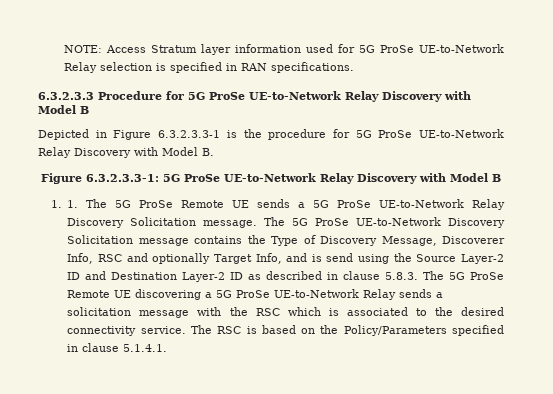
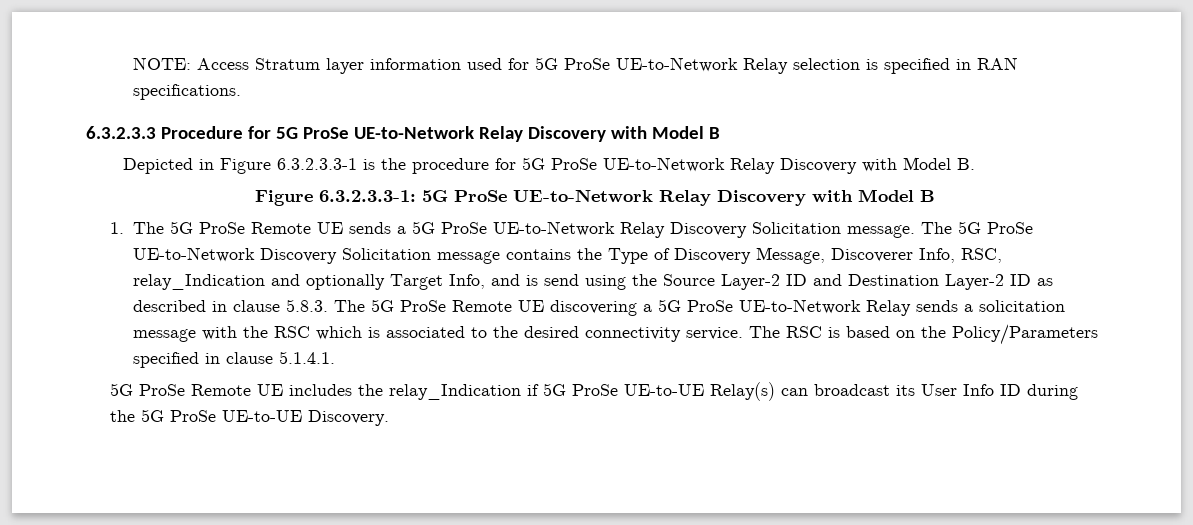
- 1. 1. The 5G ProSe Remote UE sends a 5G ProSe UE-to-Network Relay Discovery Solicitation message.
+ 1. The 5G ProSe Remote UE sends a 5G ProSe UE-to-Network Relay Discovery Solicitation message.
- The 5G ProSe UE-to-Network Discovery Solicitation message contains the Type of Discovery Message, Discoverer Info, RSC and optionally Target Info, and is send using the Source Layer-2 ID and Destination Layer-2 ID as described in clause 5.8.3. The 5G ProSe Remote UE discovering a 5G ProSe UE-to-Network Relay sends a solicitation message with the RSC which is associated to the desired connectivity service.
+ The 5G ProSe UE-to-Network Discovery Solicitation message contains the Type of Discovery Message, Discoverer Info, RSC, relay_Indication and optionally Target Info, and is send using the Source Layer-2 ID and Destination Layer-2 ID as described in clause 5.8.3. The 5G ProSe Remote UE discovering a 5G ProSe UE-to-Network Relay sends a solicitation message with the RSC which is associated to the desired connectivity service.
+ 5G ProSe Remote UE includes the relay_Indication if 5G ProSe UE-to-UE Relay(s) can broadcast its User Info ID during the 5G ProSe UE-to-UE Discovery.

